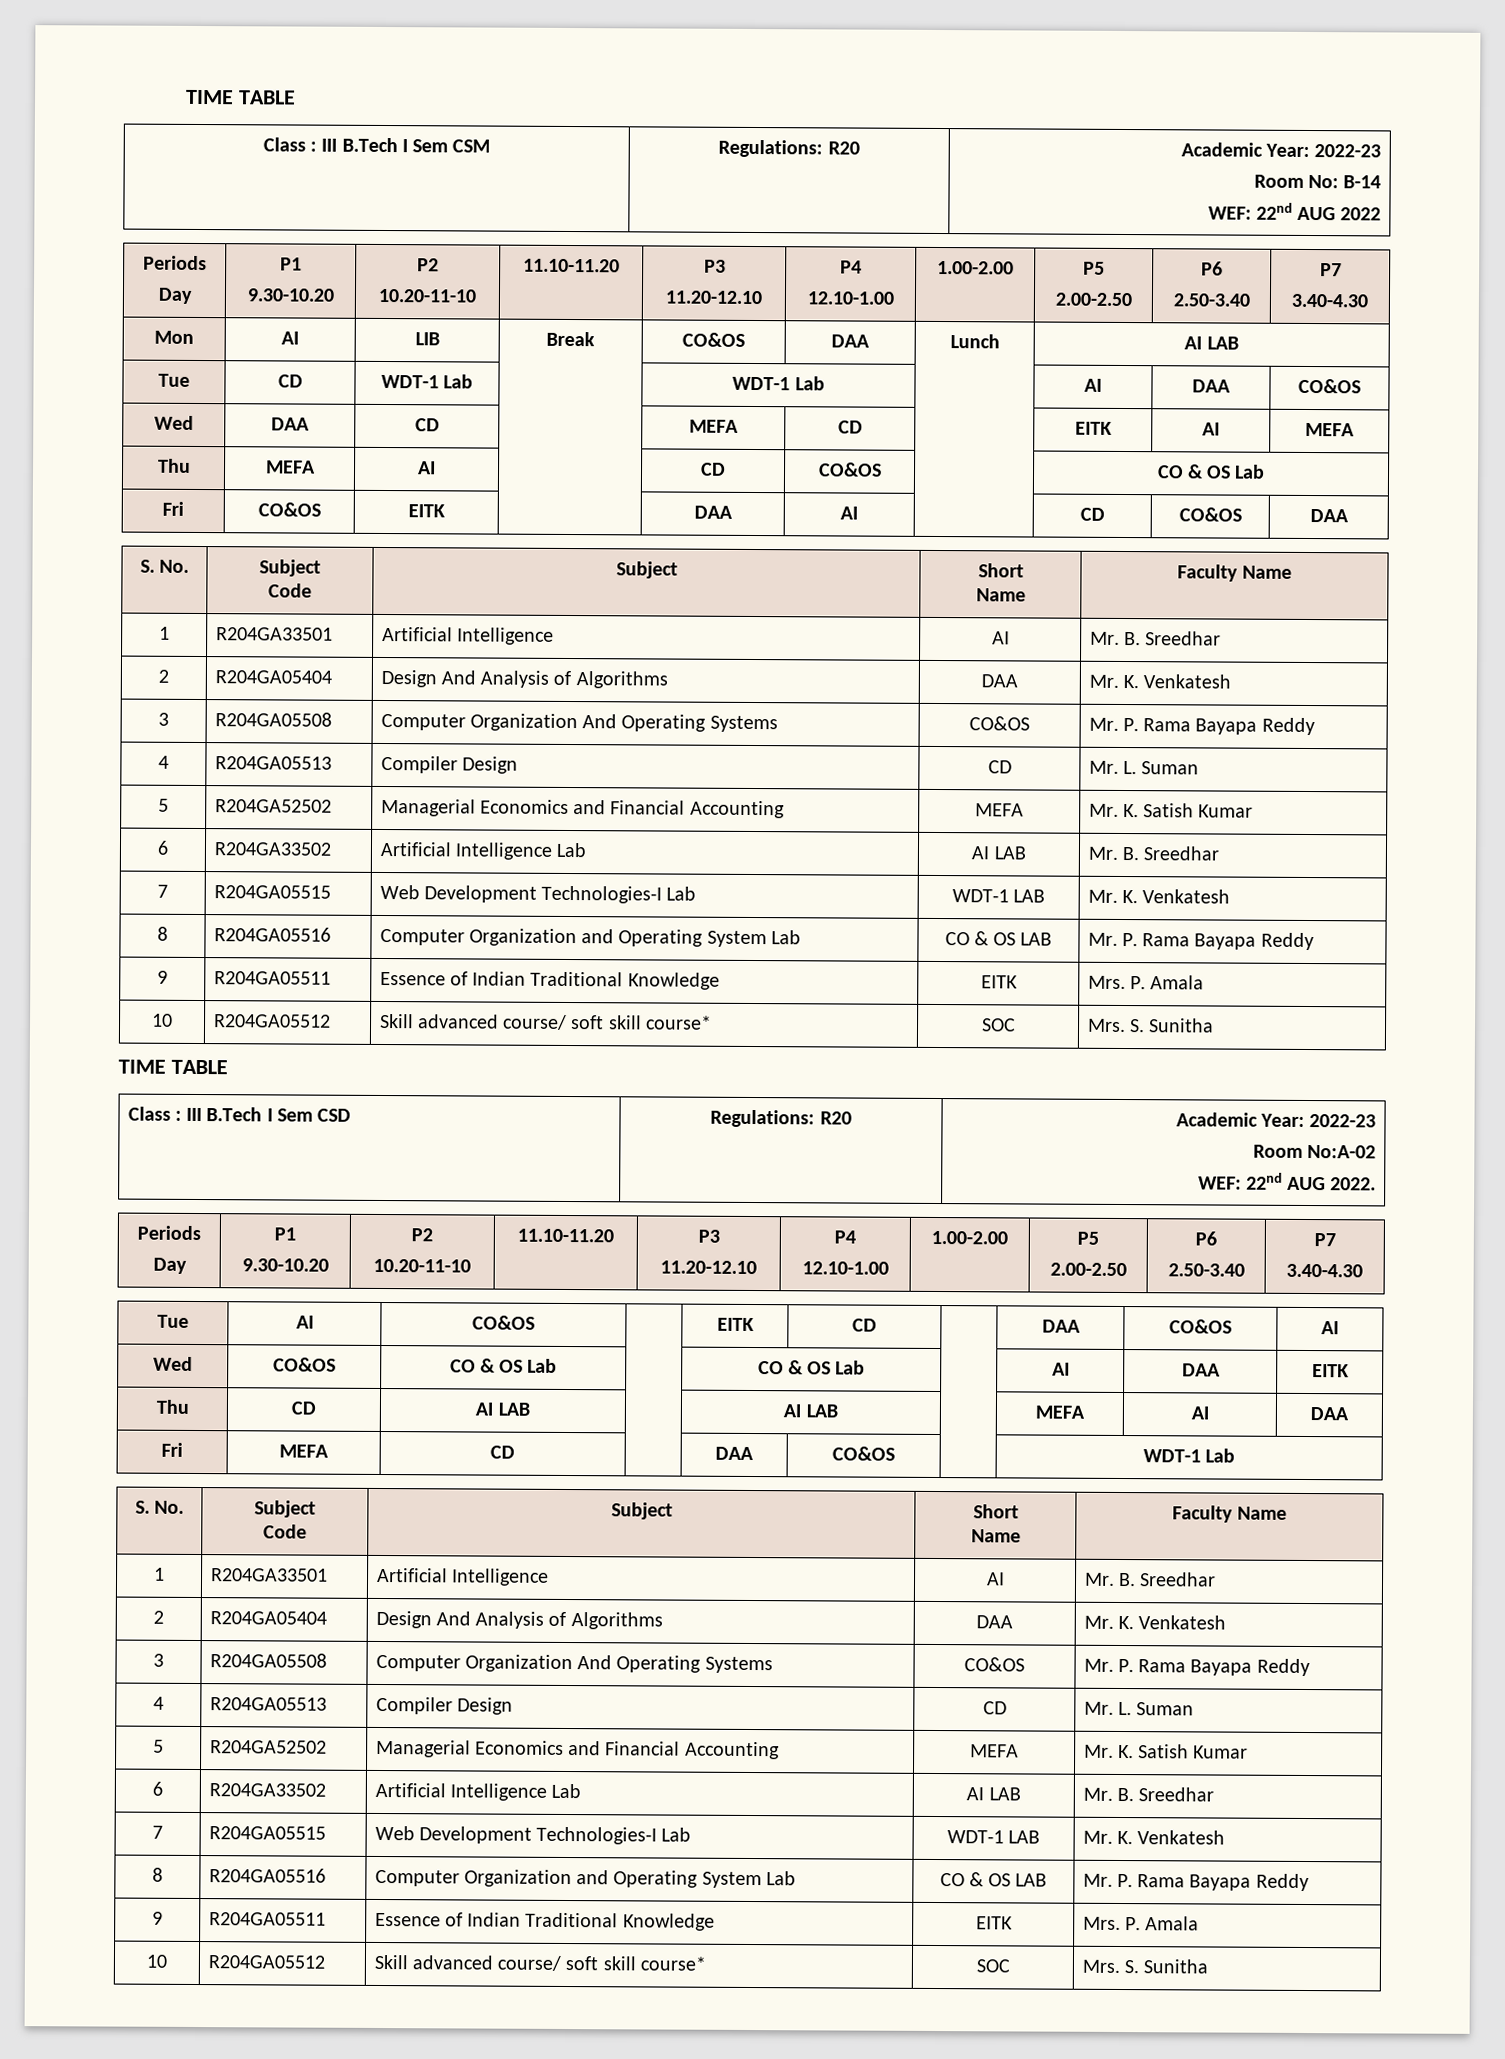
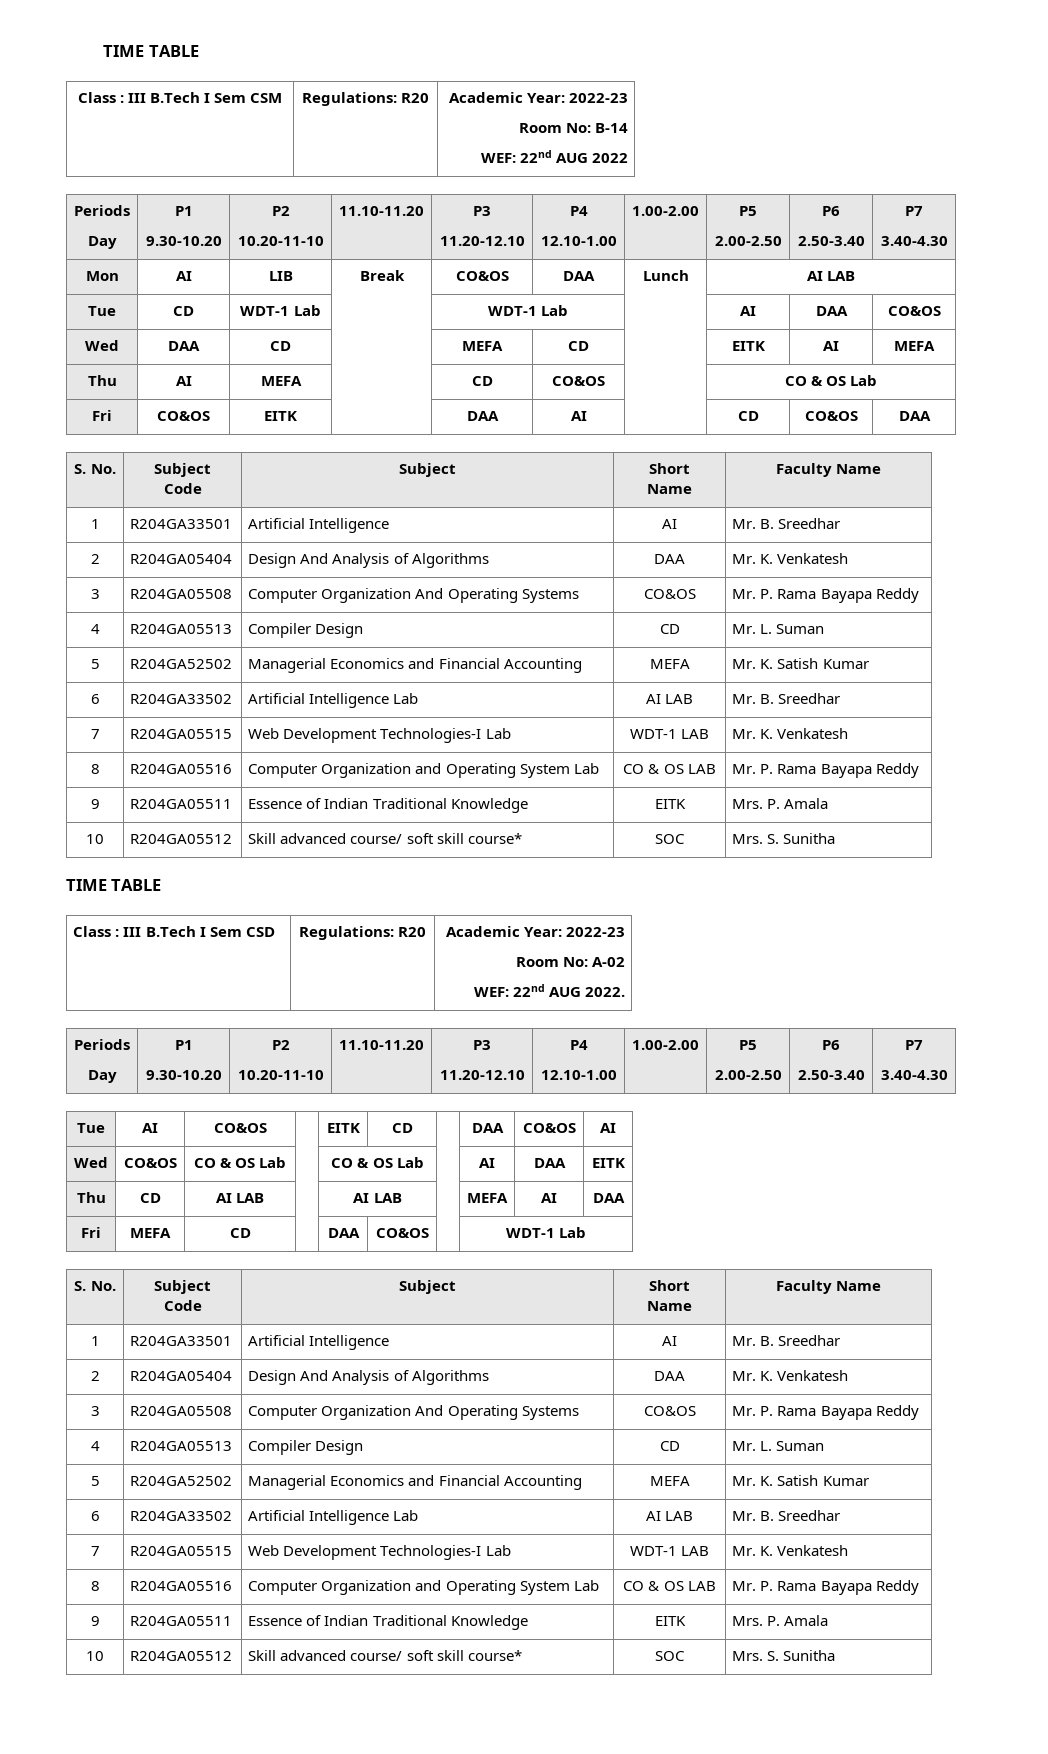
- Thu | MEFA | AI | | CD | CO&OS | | CO & OS Lab
+ Thu | AI | MEFA | | CD | CO&OS | | CO & OS Lab
  Class : III B.Tech I Sem CSD | Regulations: R20 | Academic Year: 2022-23
- Room No:A-02
+ Room No: A-02

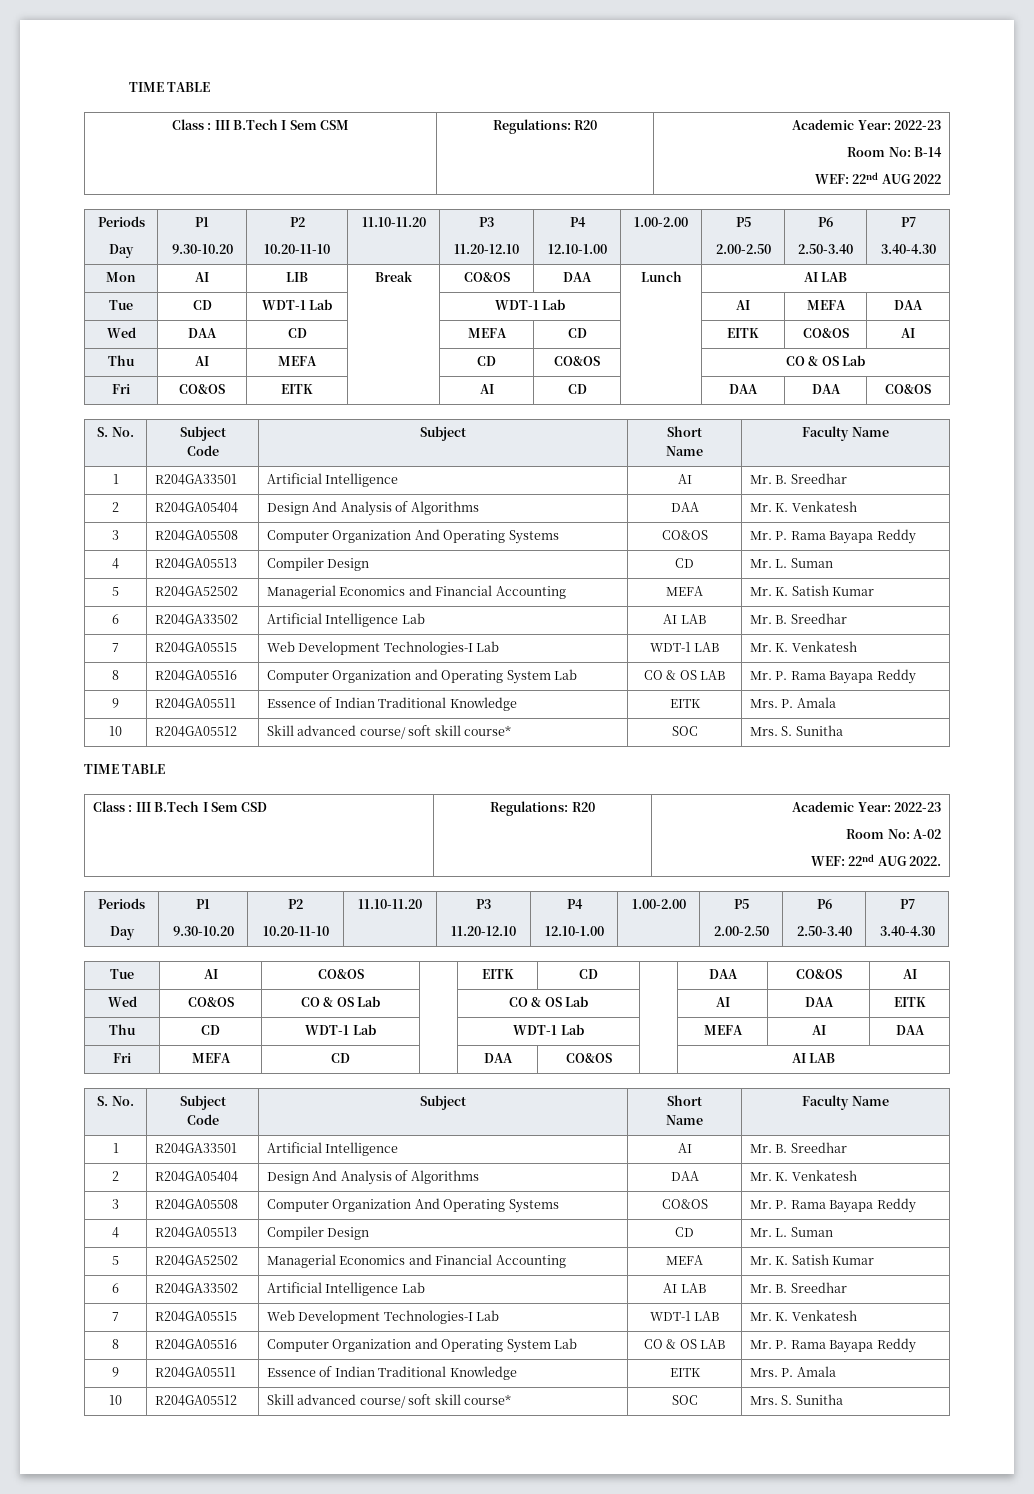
- Tue | CD | WDT-1 Lab | | WDT-1 Lab | | AI | DAA | CO&OS
+ Tue | CD | WDT-1 Lab | | WDT-1 Lab | | AI | MEFA | DAA
- Wed | DAA | CD | | MEFA | CD | | EITK | AI | MEFA
+ Wed | DAA | CD | | MEFA | CD | | EITK | CO&OS | AI
- Fri | CO&OS | EITK | | DAA | AI | | CD | CO&OS | DAA
+ Fri | CO&OS | EITK | | AI | CD | | DAA | DAA | CO&OS
- Thu | CD | AI LAB | | AI LAB | | MEFA | AI | DAA
+ Thu | CD | WDT-1 Lab | | WDT-1 Lab | | MEFA | AI | DAA
- Fri | MEFA | CD | | DAA | CO&OS | | WDT-1 Lab
+ Fri | MEFA | CD | | DAA | CO&OS | | AI LAB

